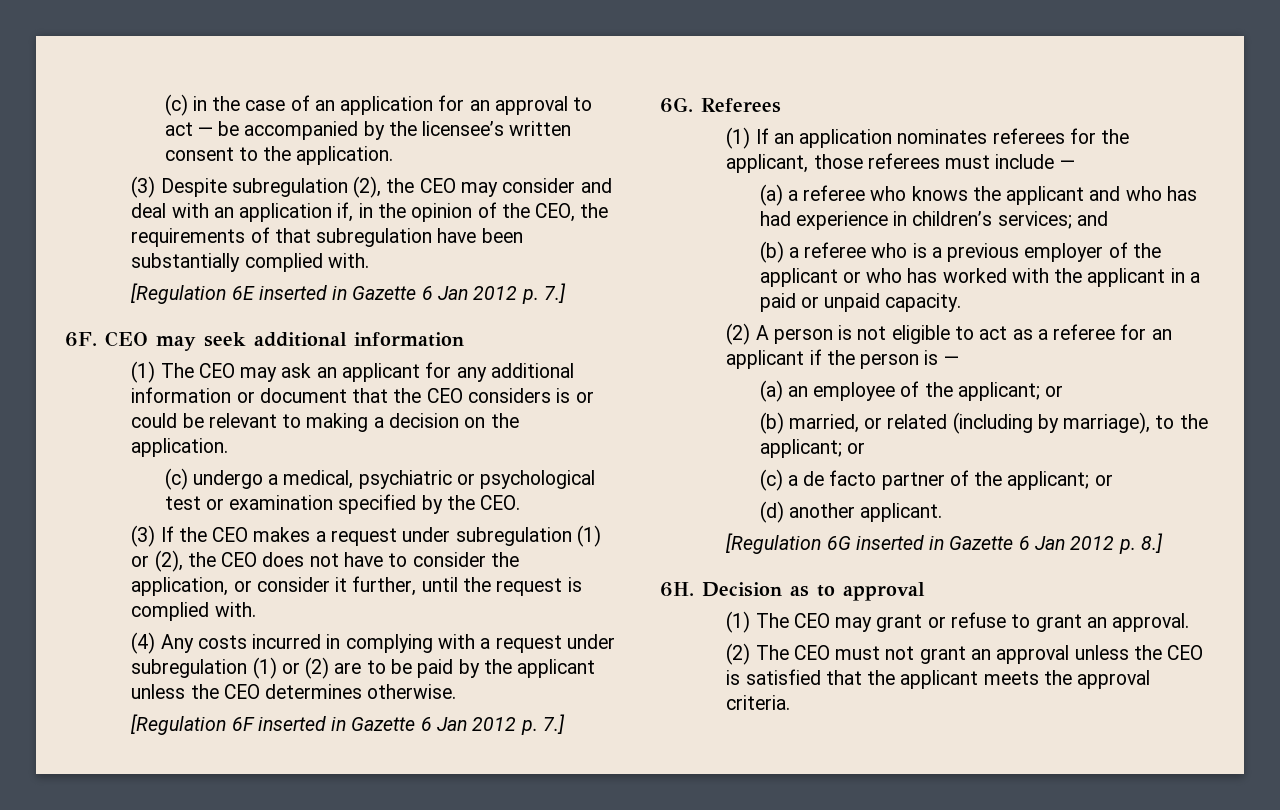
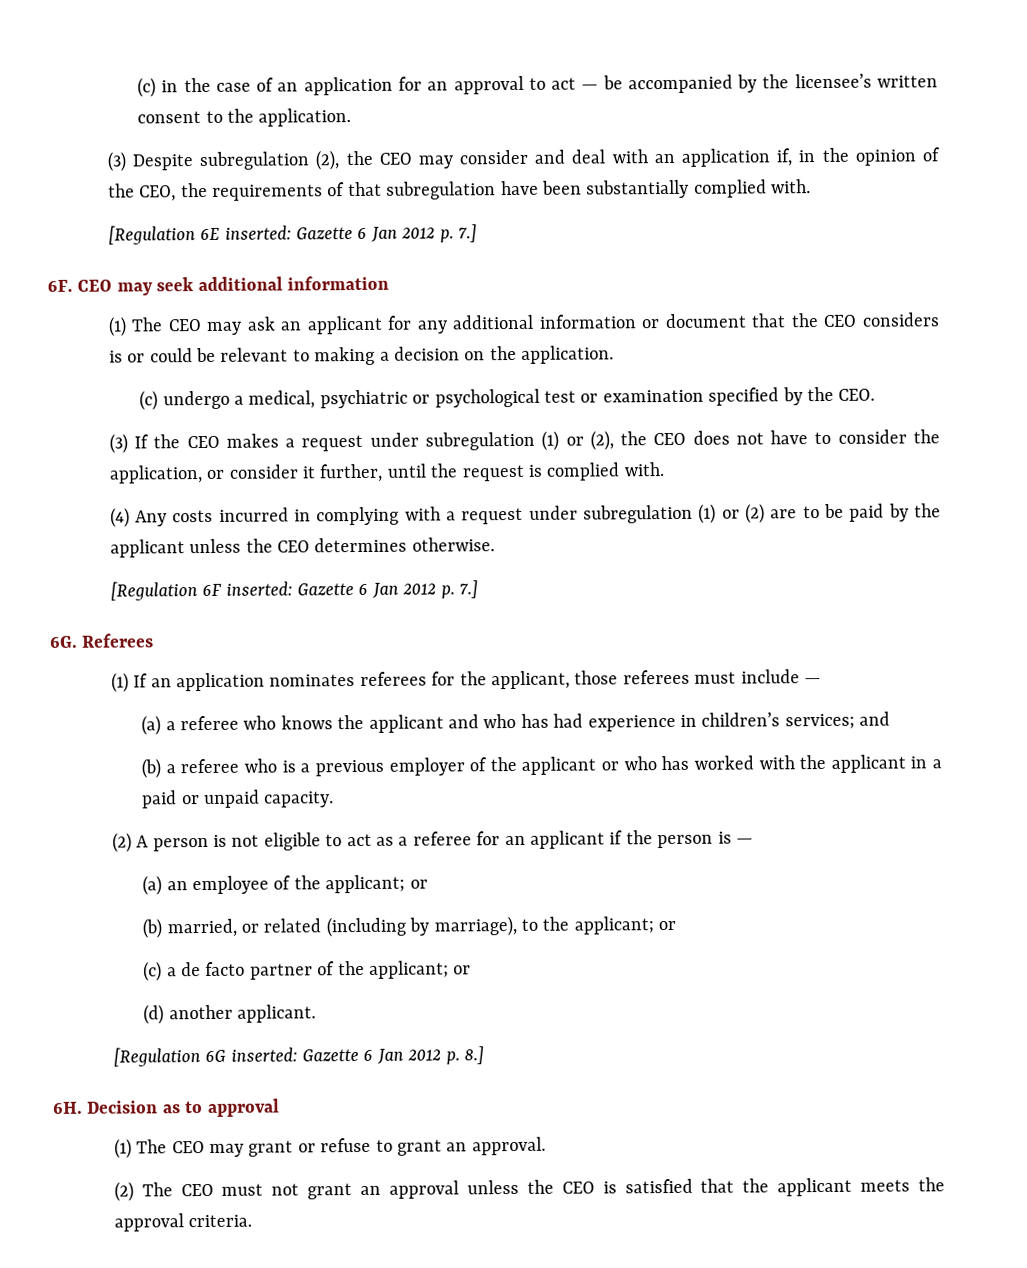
- [Regulation 6E inserted in Gazette 6 Jan 2012 p. 7.]
+ [Regulation 6E inserted: Gazette 6 Jan 2012 p. 7.]
- [Regulation 6F inserted in Gazette 6 Jan 2012 p. 7.]
+ [Regulation 6F inserted: Gazette 6 Jan 2012 p. 7.]
- [Regulation 6G inserted in Gazette 6 Jan 2012 p. 8.]
+ [Regulation 6G inserted: Gazette 6 Jan 2012 p. 8.]

